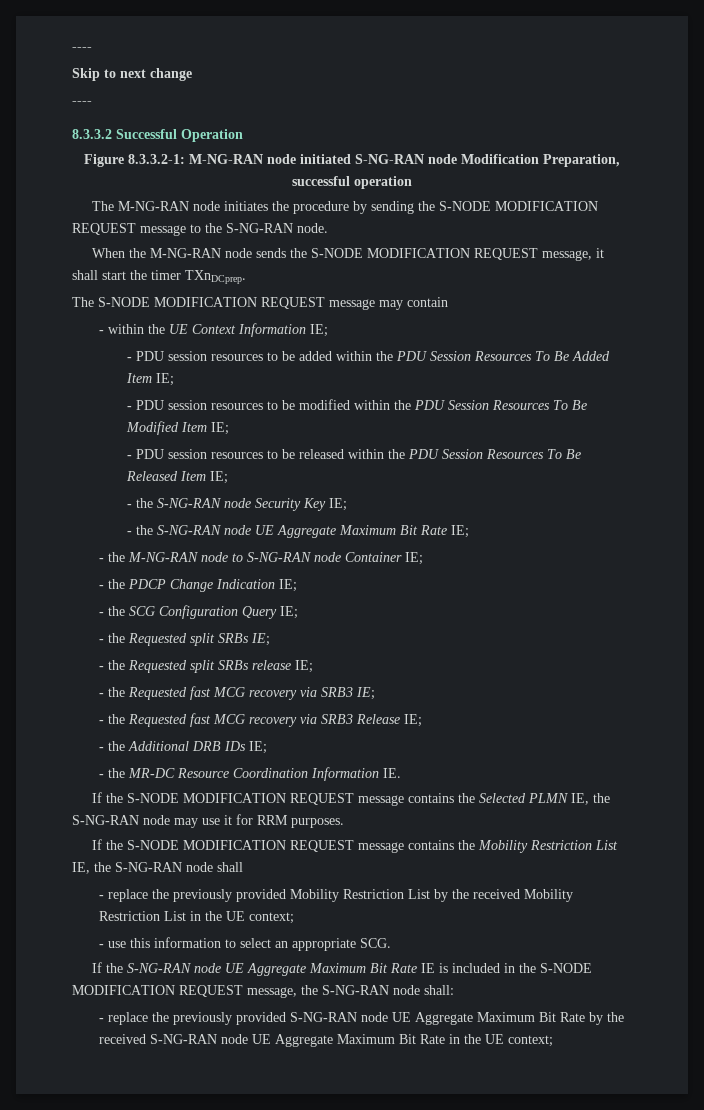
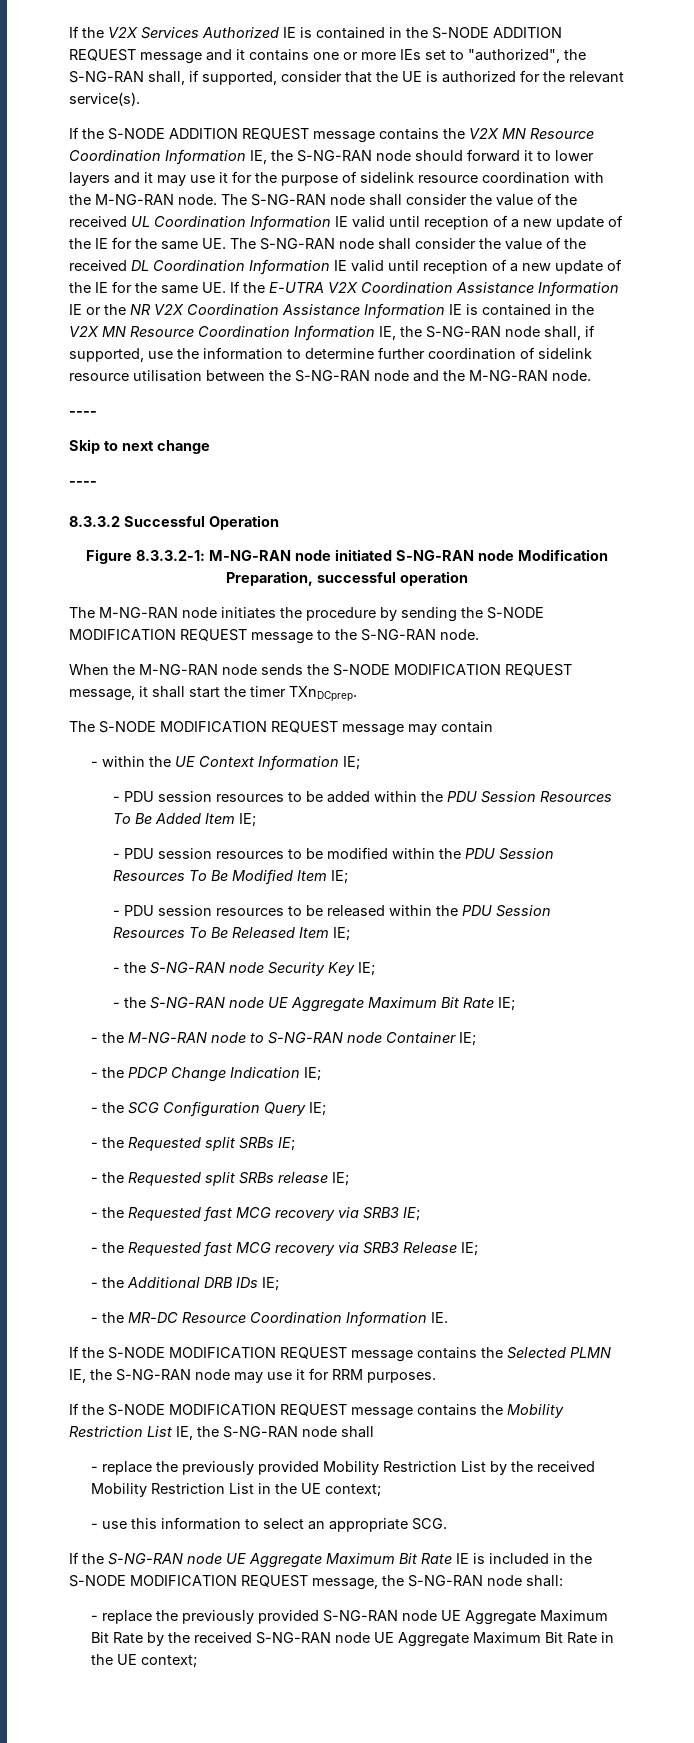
+ If the V2X Services Authorized IE is contained in the S-NODE ADDITION REQUEST message and it contains one or more IEs set to "authorized", the S-NG-RAN shall, if supported, consider that the UE is authorized for the relevant service(s).
+ If the S-NODE ADDITION REQUEST message contains the V2X MN Resource Coordination Information IE, the S-NG-RAN node should forward it to lower layers and it may use it for the purpose of sidelink resource coordination with the M-NG-RAN node. The S-NG-RAN node shall consider the value of the received UL Coordination Information IE valid until reception of a new update of the IE for the same UE. The S-NG-RAN node shall consider the value of the received DL Coordination Information IE valid until reception of a new update of the IE for the same UE. If the E-UTRA V2X Coordination Assistance Information IE or the NR V2X Coordination Assistance Information IE is contained in the V2X MN Resource Coordination Information IE, the S-NG-RAN node shall, if supported, use the information to determine further coordination of sidelink resource utilisation between the S-NG-RAN node and the M-NG-RAN node.

